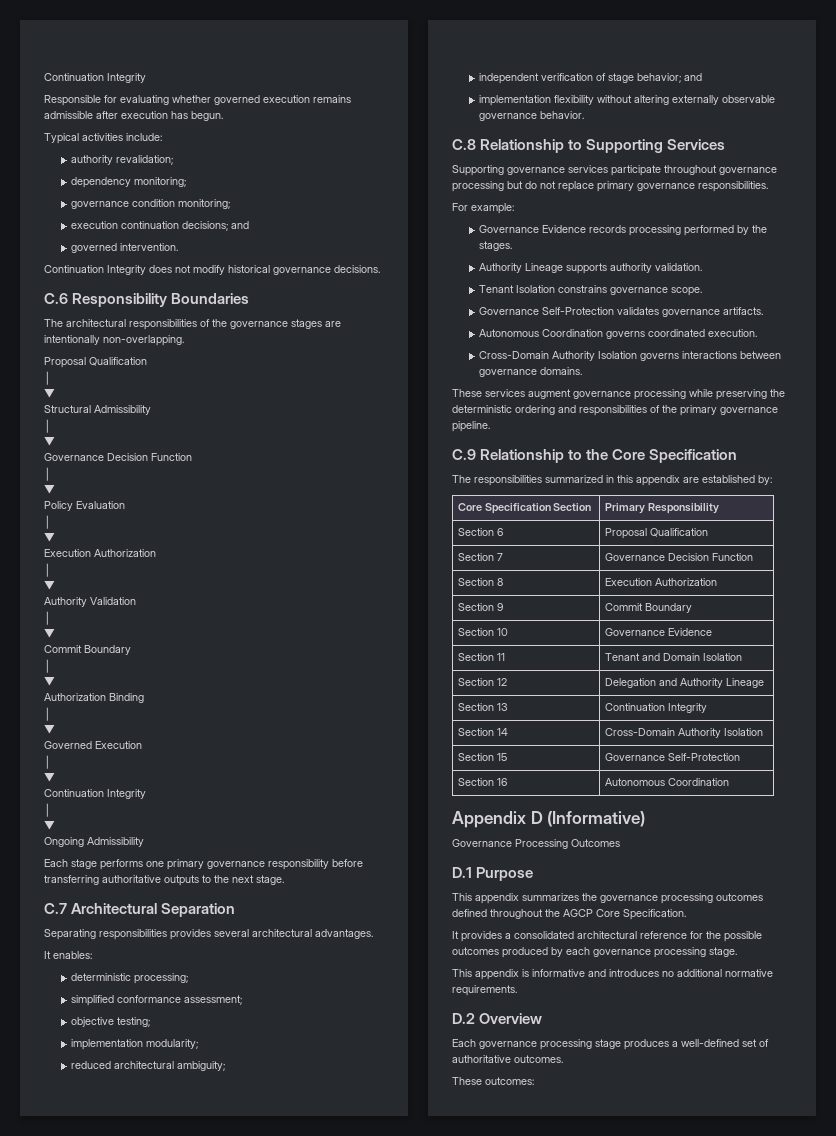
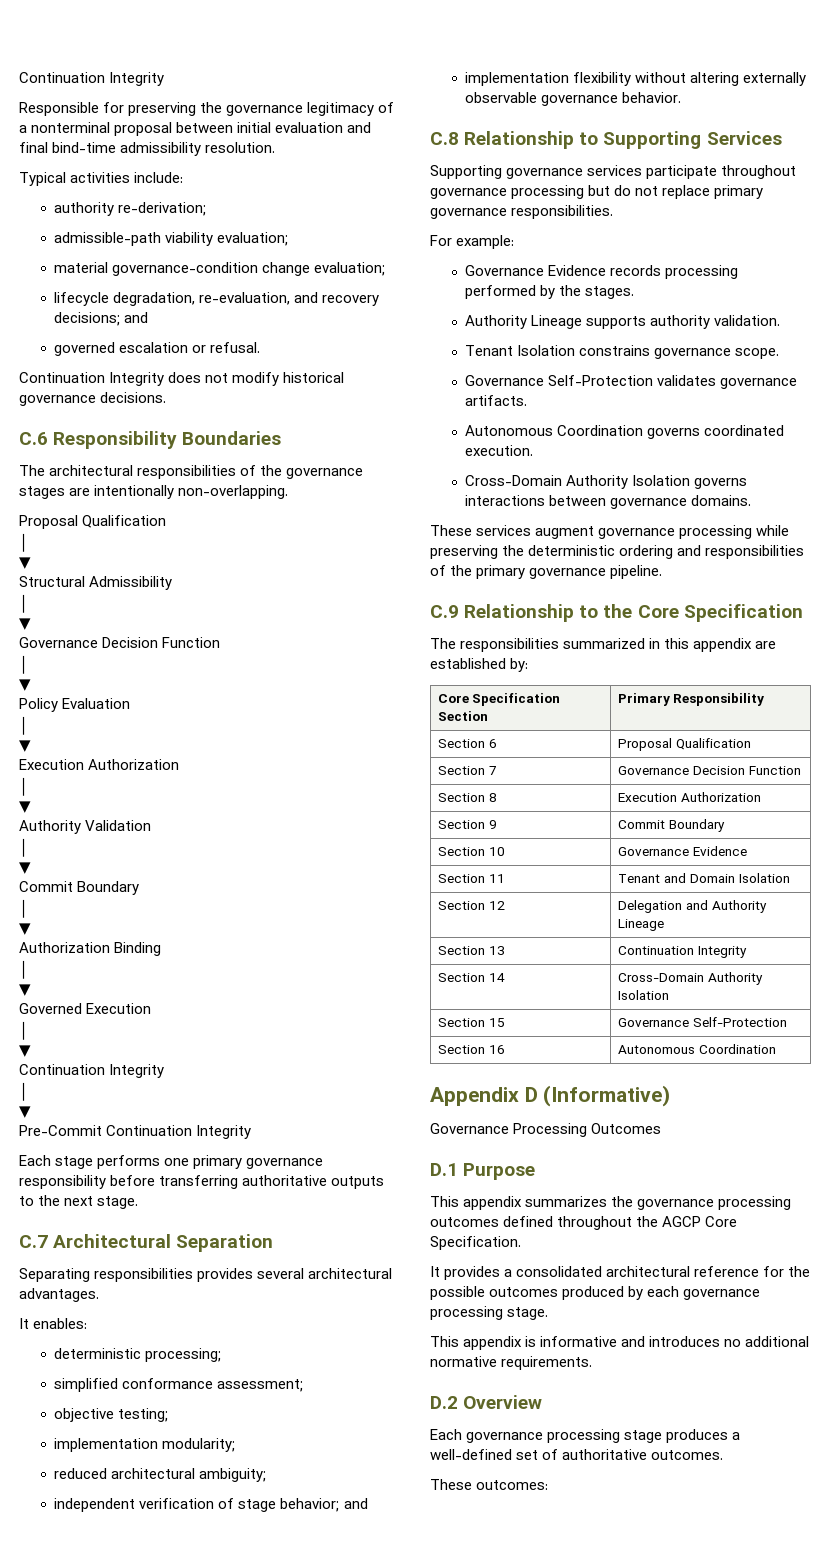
- Responsible for evaluating whether governed execution remains admissible after execution has begun.
+ Responsible for preserving the governance legitimacy of a nonterminal proposal between initial evaluation and final bind-time admissibility resolution.
  Typical activities include:
- authority revalidation;
- dependency monitoring;
- governance condition monitoring;
- execution continuation decisions; and
+ authority re-derivation;
+ admissible-path viability evaluation;
+ material governance-condition change evaluation;
+ lifecycle degradation, re-evaluation, and recovery decisions; and
- governed intervention.
+ governed escalation or refusal.
- Ongoing Admissibility
+ Pre-Commit Continuation Integrity

